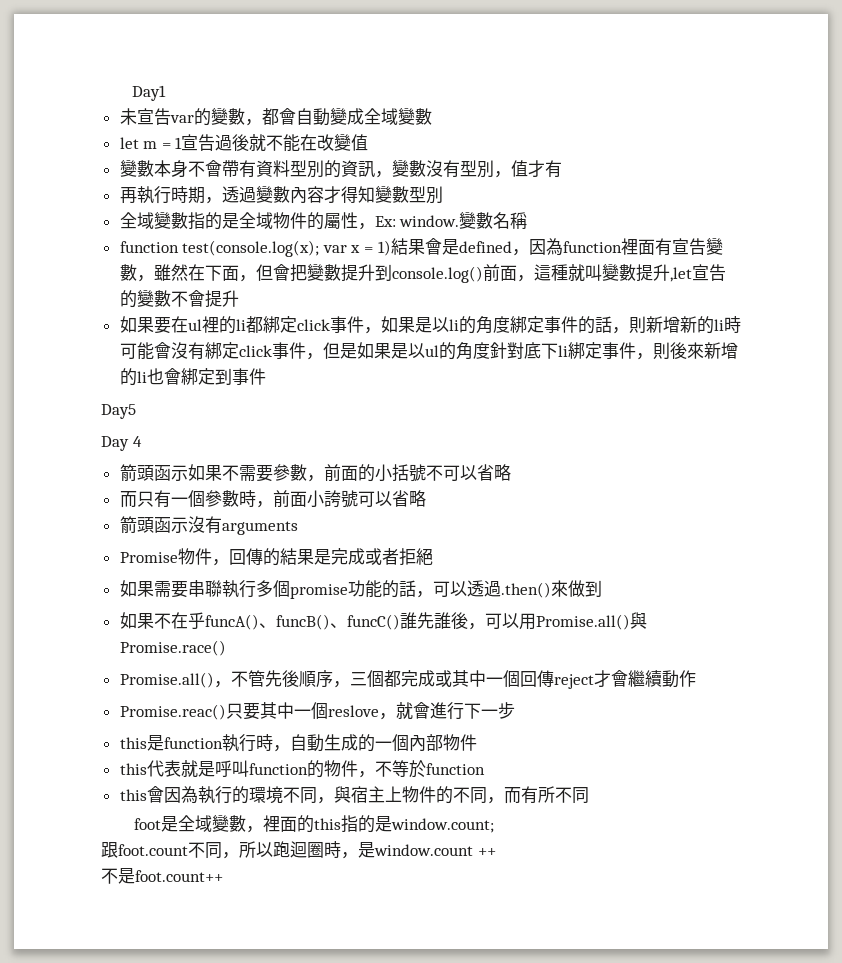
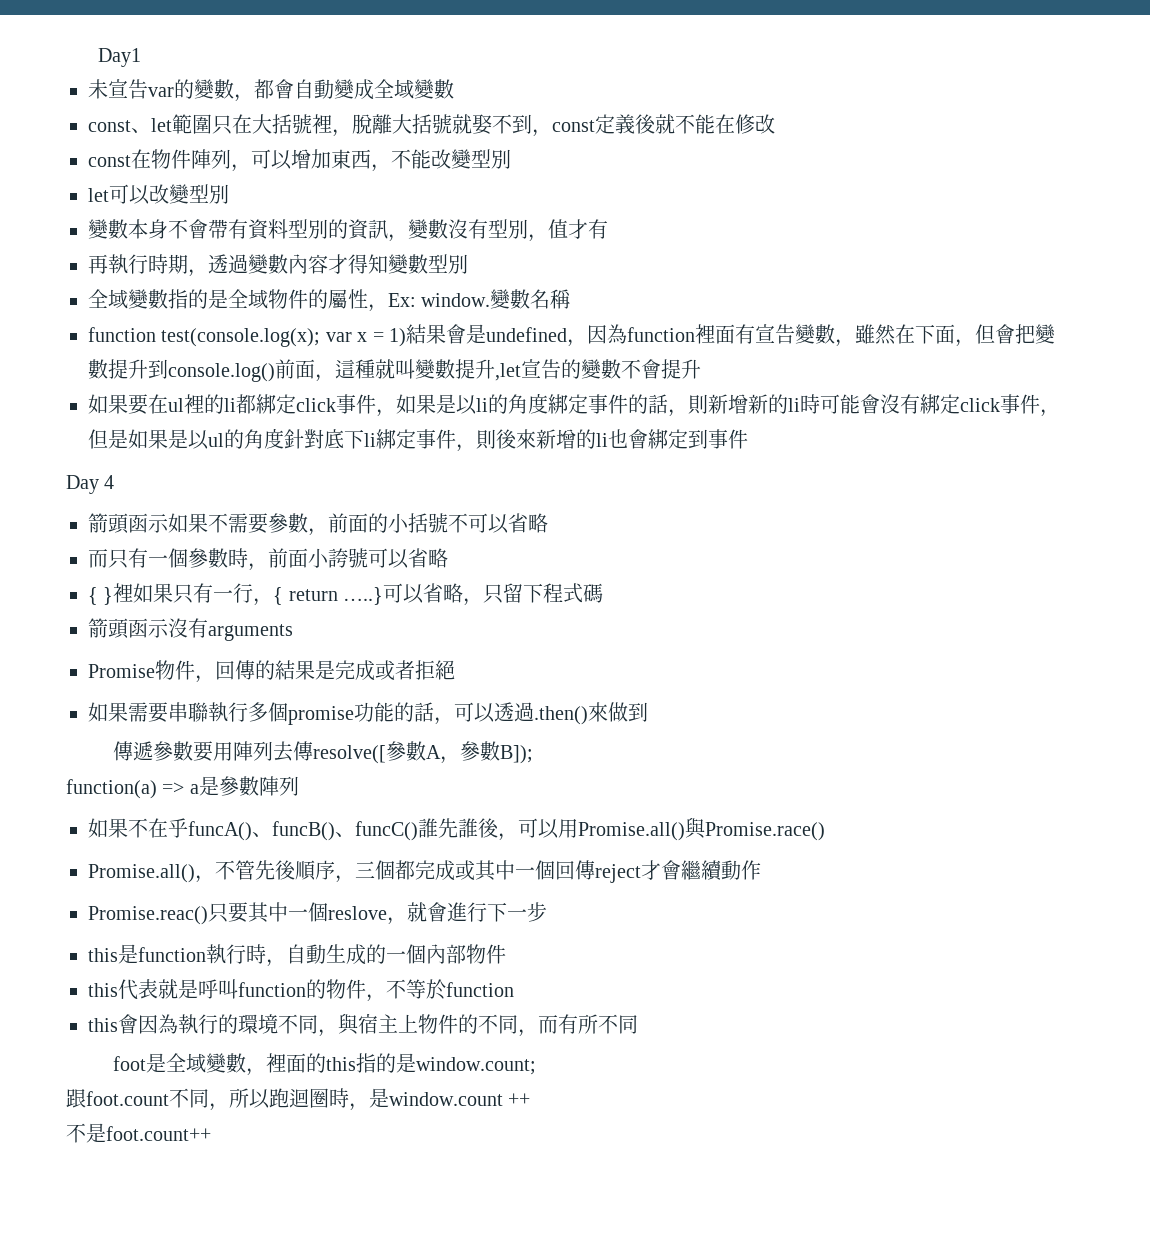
- let m = 1宣告過後就不能在改變值
+ const、let範圍只在大括號裡，脫離大括號就娶不到，const定義後就不能在修改
+ const在物件陣列，可以增加東西，不能改變型別
+ let可以改變型別
- function test(console.log(x); var x = 1)結果會是defined，因為function裡面有宣告變數，雖然在下面，但會把變數提升到console.log()前面，這種就叫變數提升,let宣告的變數不會提升
+ function test(console.log(x); var x = 1)結果會是undefined，因為function裡面有宣告變數，雖然在下面，但會把變數提升到console.log()前面，這種就叫變數提升,let宣告的變數不會提升
- Day5
+ { }裡如果只有一行，{ return …..}可以省略，只留下程式碼
+ 傳遞參數要用陣列去傳resolve([參數A，參數B]);
+ function(a) => a是參數陣列

